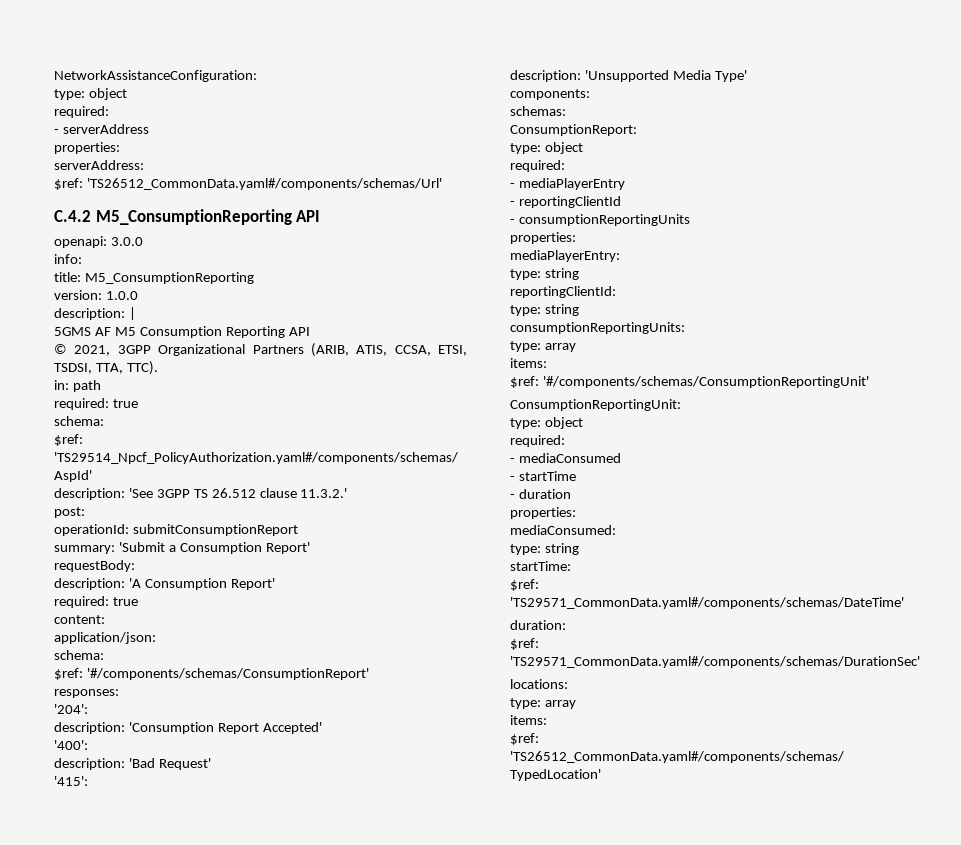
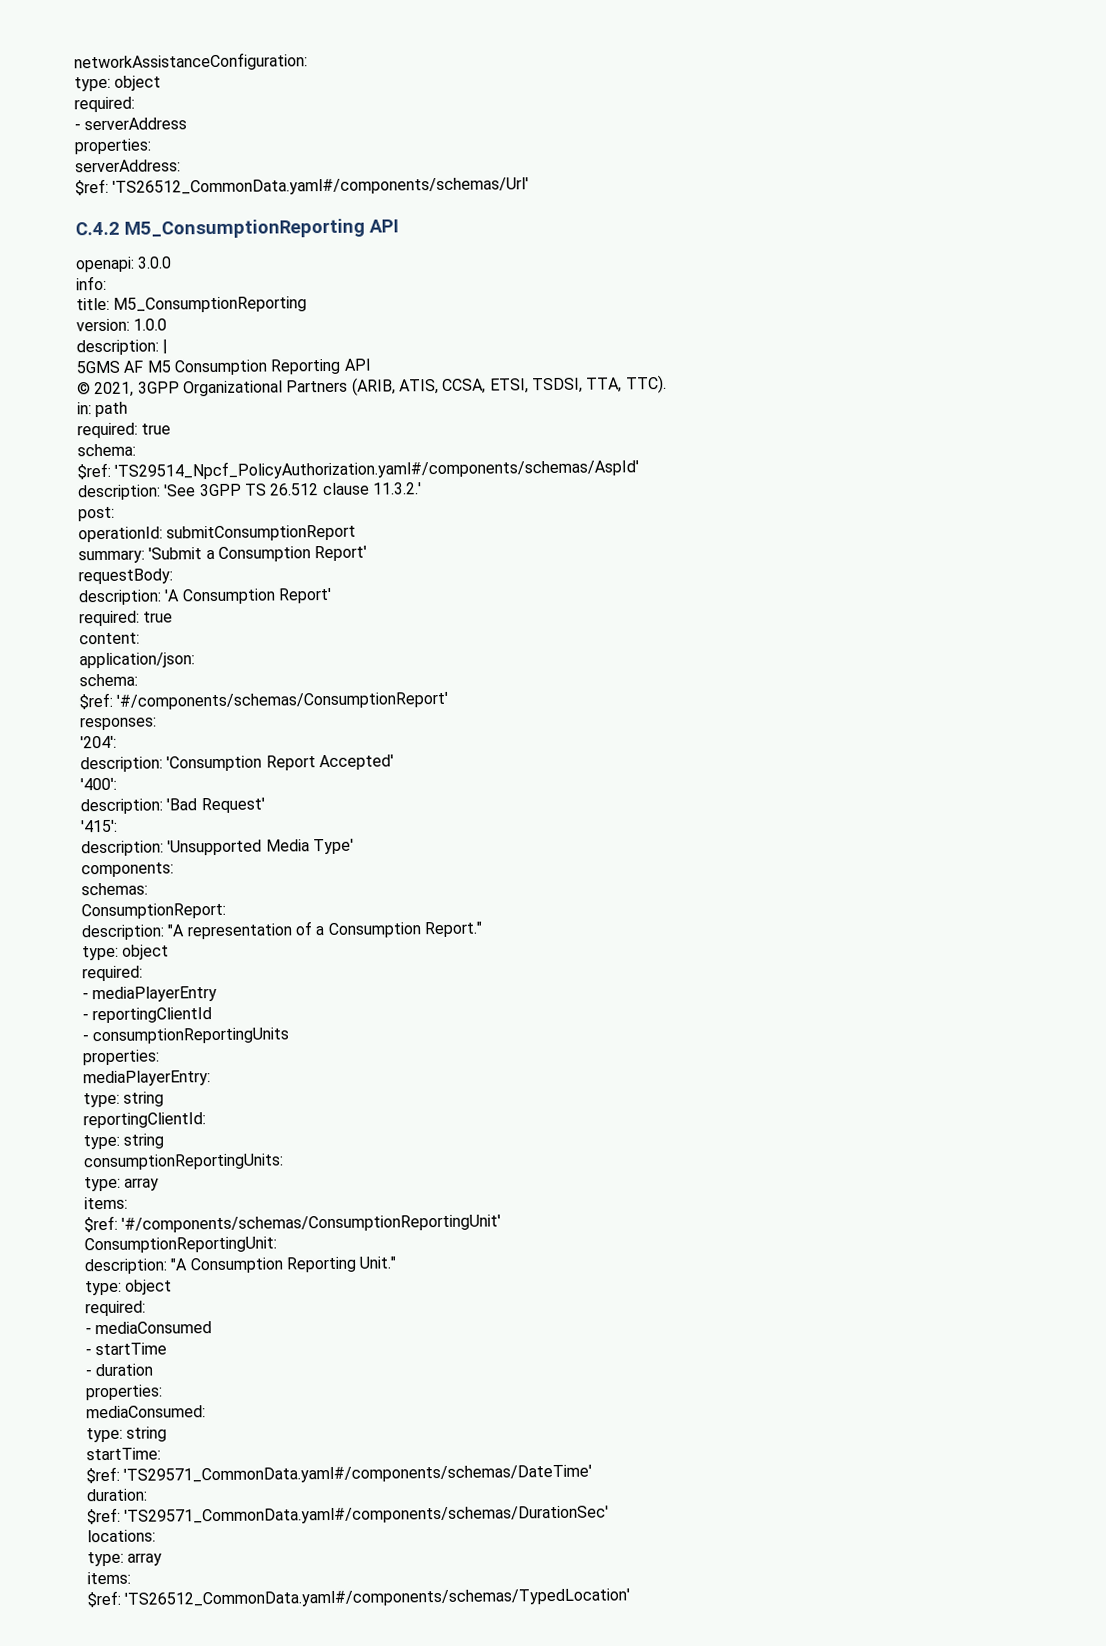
- NetworkAssistanceConfiguration:
+ networkAssistanceConfiguration:
+ description: "A representation of a Consumption Report."
+ description: "A Consumption Reporting Unit."

